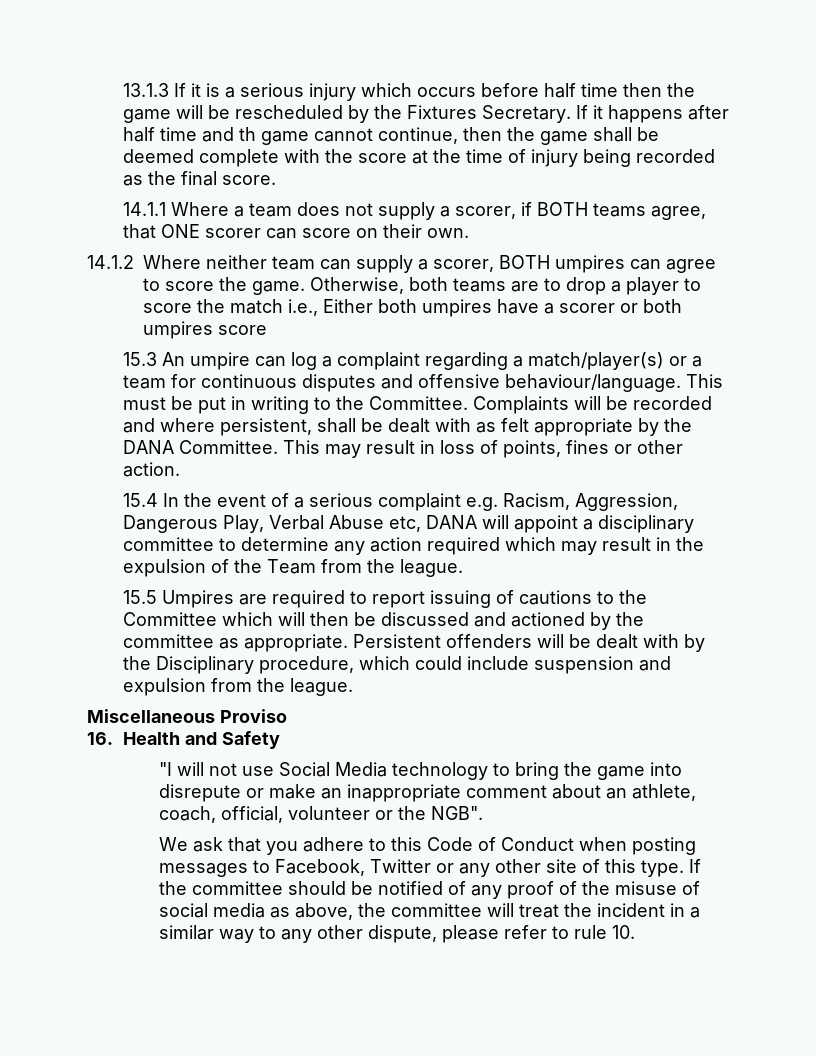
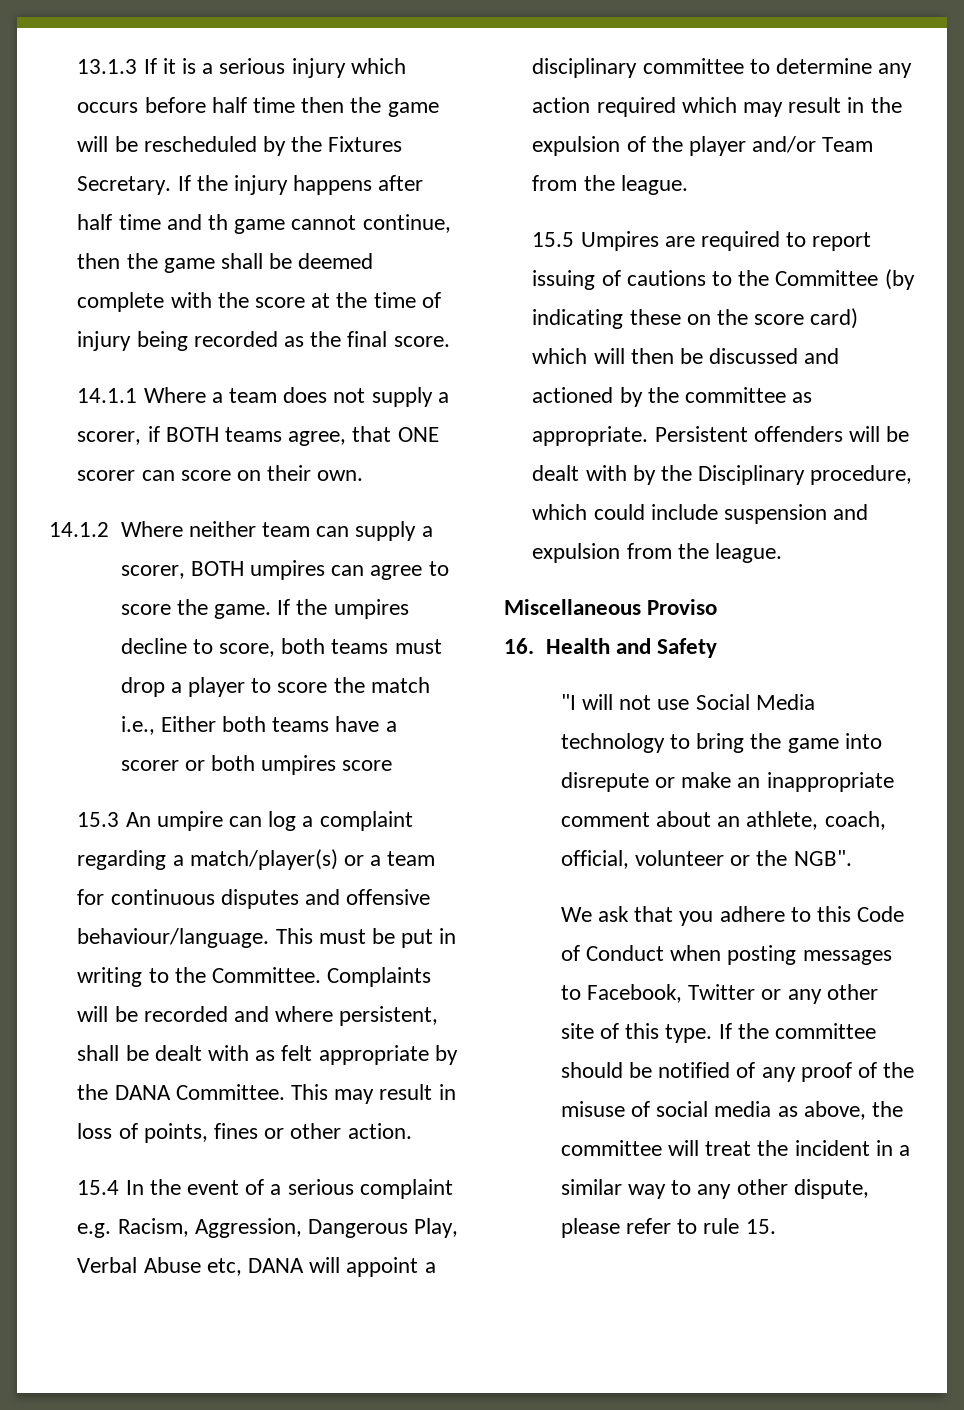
- If it happens after half time and th game cannot continue, then the game shall be deemed complete with the score at the time of injury being recorded as the final score.
+ If the injury happens after half time and th game cannot continue, then the game shall be deemed complete with the score at the time of injury being recorded as the final score.
- Otherwise, both teams are to drop a player to score the match i.e., Either both umpires have a scorer or both umpires score
+ If the umpires decline to score, both teams must drop a player to score the match i.e., Either both teams have a scorer or both umpires score
- 15.4 In the event of a serious complaint e.g. Racism, Aggression, Dangerous Play, Verbal Abuse etc, DANA will appoint a disciplinary committee to determine any action required which may result in the expulsion of the Team from the league.
+ 15.4 In the event of a serious complaint e.g. Racism, Aggression, Dangerous Play, Verbal Abuse etc, DANA will appoint a disciplinary committee to determine any action required which may result in the expulsion of the player and/or Team from the league.
- 15.5 Umpires are required to report issuing of cautions to the Committee which will then be discussed and actioned by the committee as appropriate.
+ 15.5 Umpires are required to report issuing of cautions to the Committee (by indicating these on the score card) which will then be discussed and actioned by the committee as appropriate.
- If the committee should be notified of any proof of the misuse of social media as above, the committee will treat the incident in a similar way to any other dispute, please refer to rule 10.
+ If the committee should be notified of any proof of the misuse of social media as above, the committee will treat the incident in a similar way to any other dispute, please refer to rule 15.

